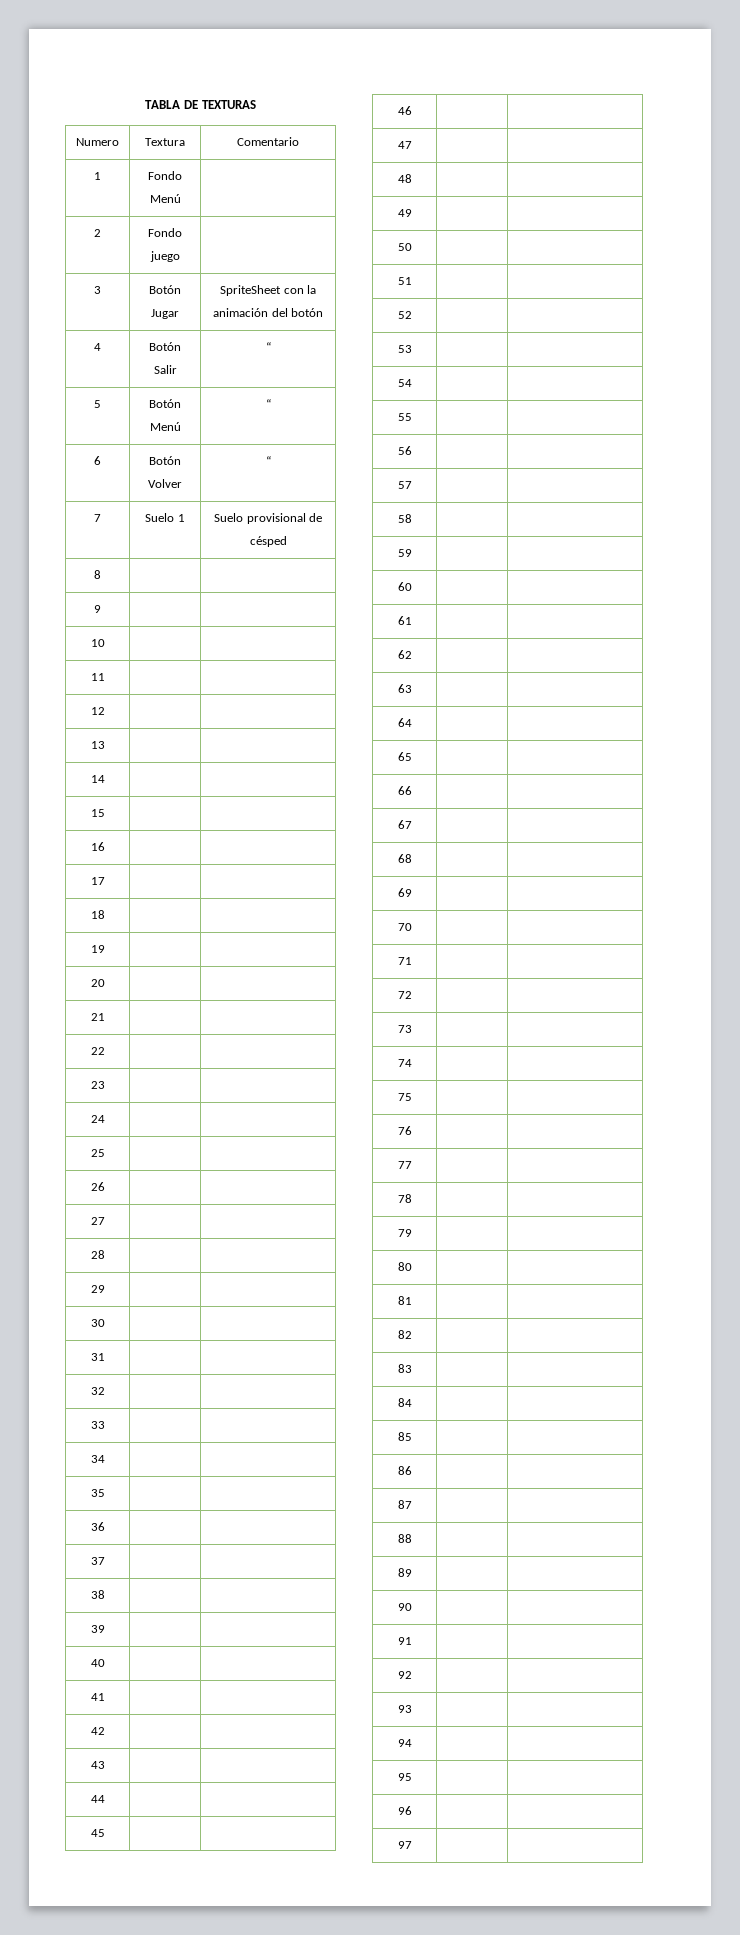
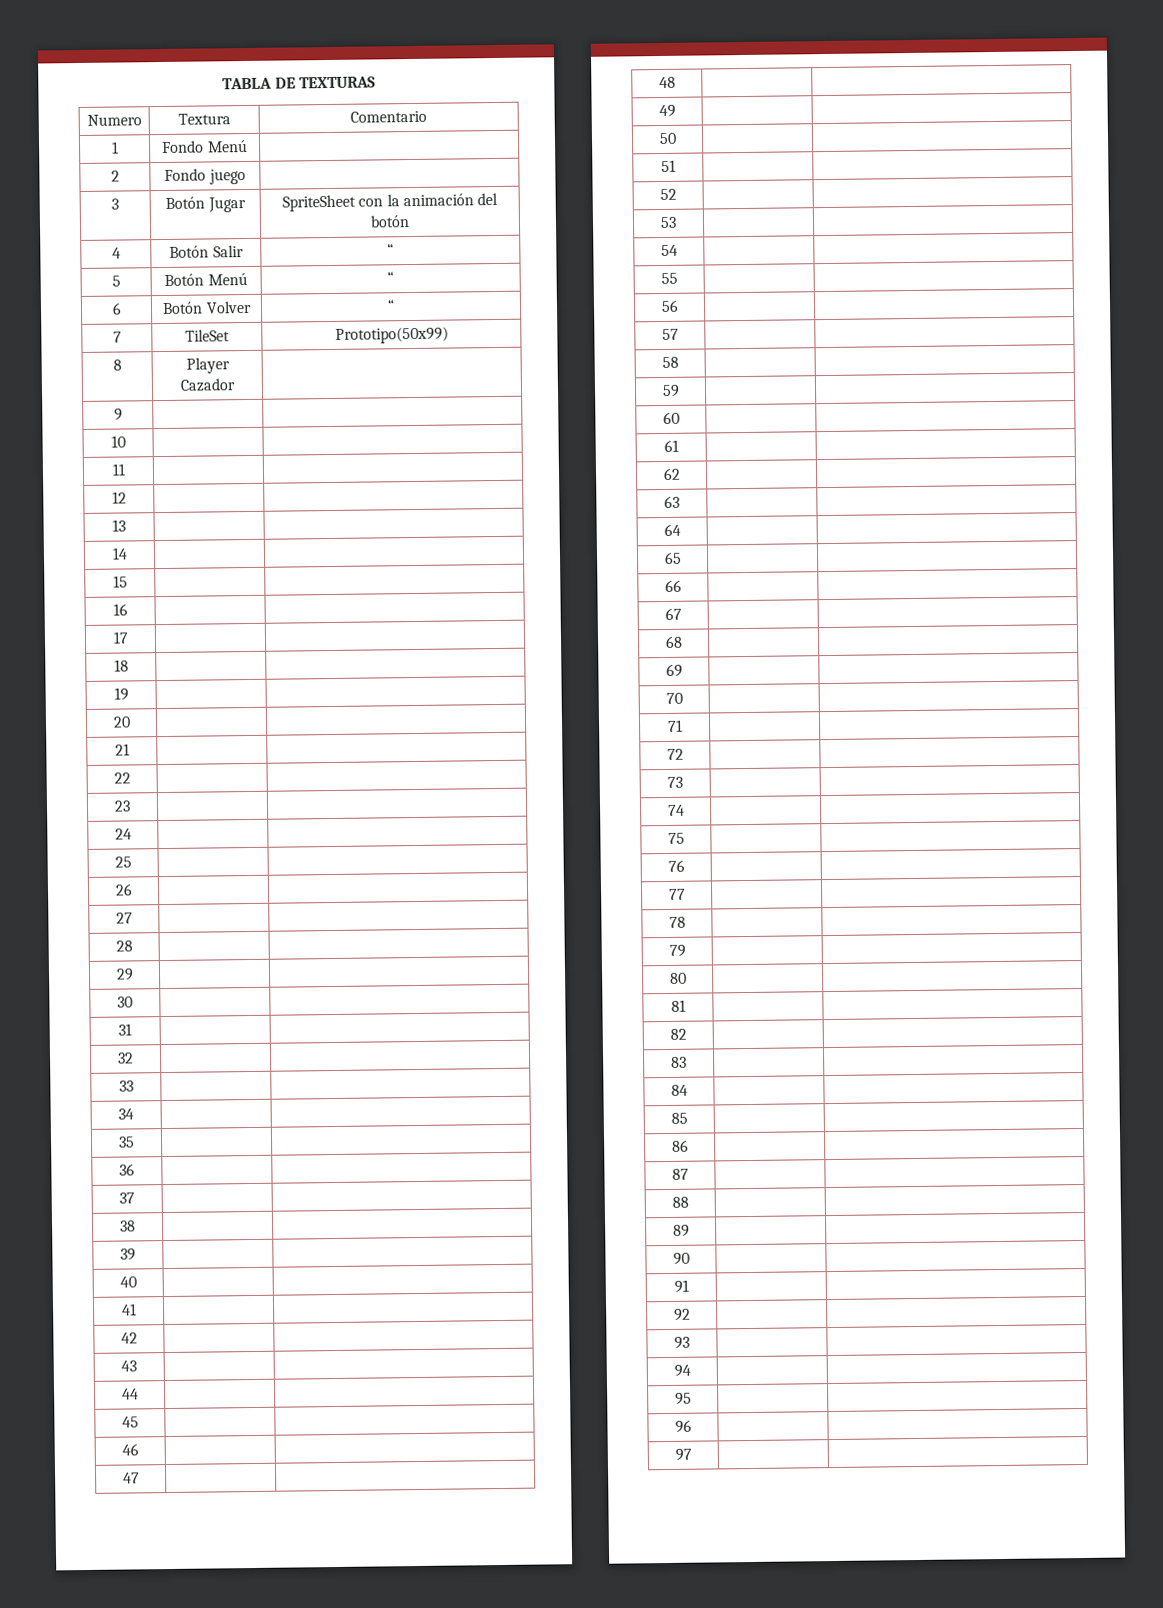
- 7 | Suelo 1 | Suelo provisional de césped
+ 7 | TileSet | Prototipo(50x99)
- 8 | |
+ 8 | Player Cazador |

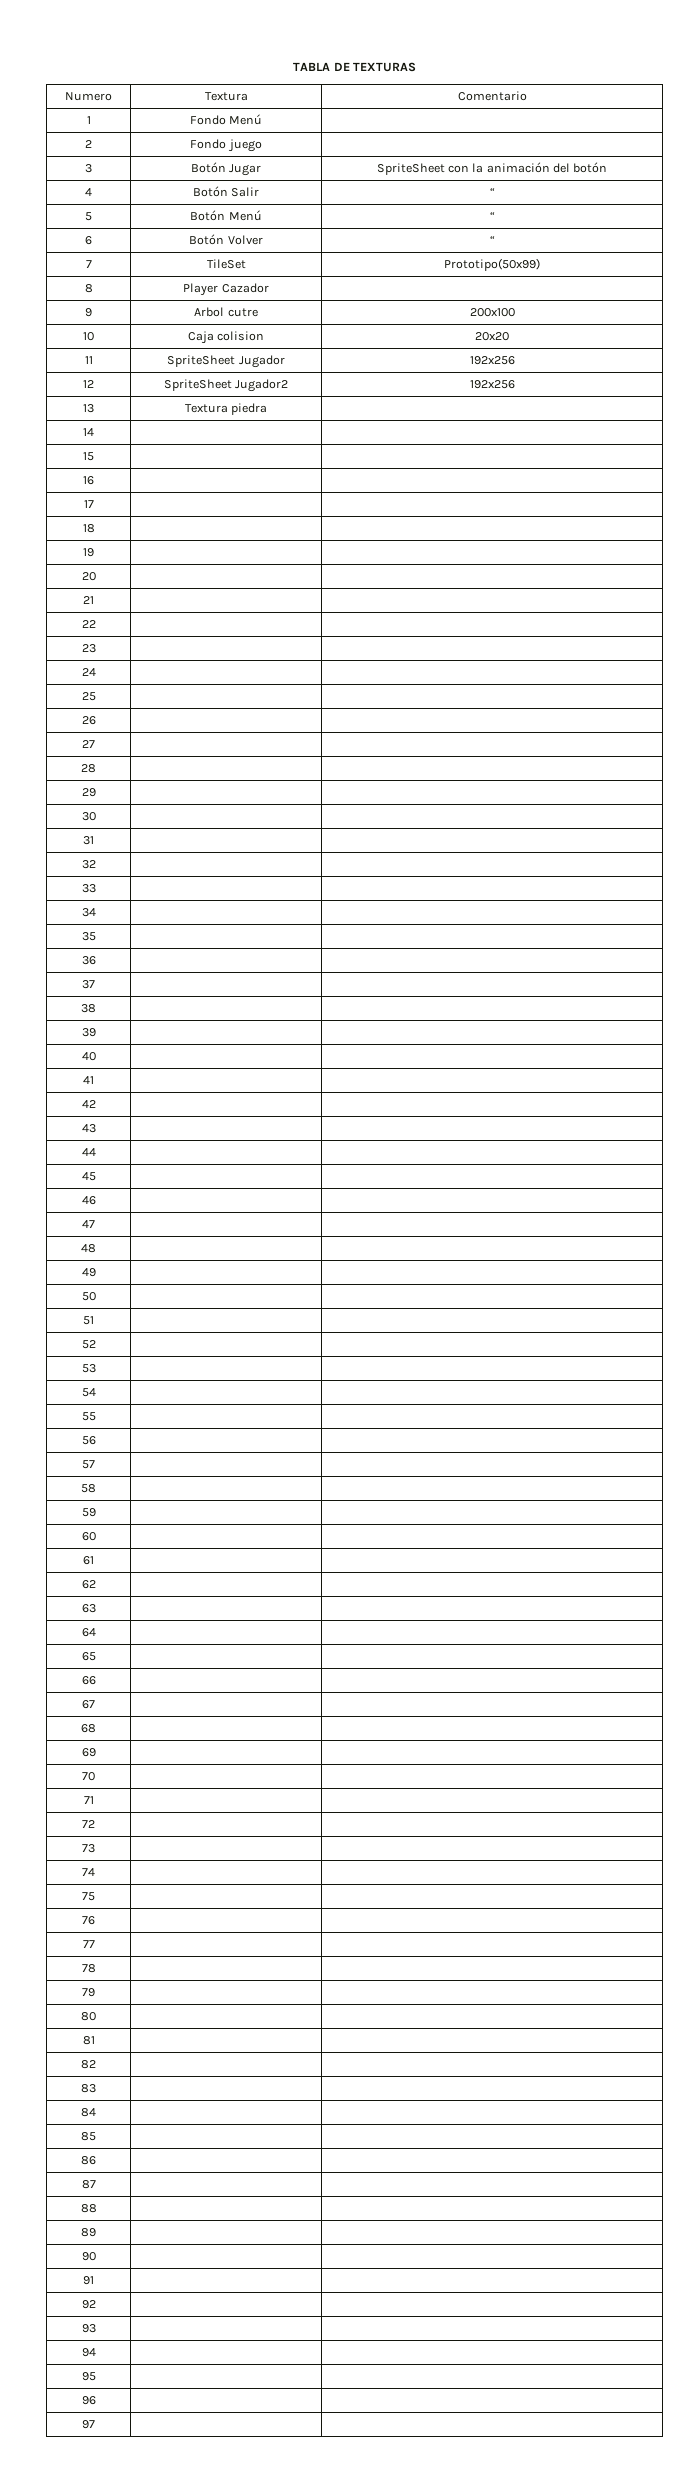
- 9 | |
- 10 | |
- 11 | |
- 12 | |
+ 9 | Arbol cutre | 200x100
+ 10 | Caja colision | 20x20
+ 11 | SpriteSheet Jugador | 192x256
+ 12 | SpriteSheet Jugador2 | 192x256
- 13 | |
+ 13 | Textura piedra |

